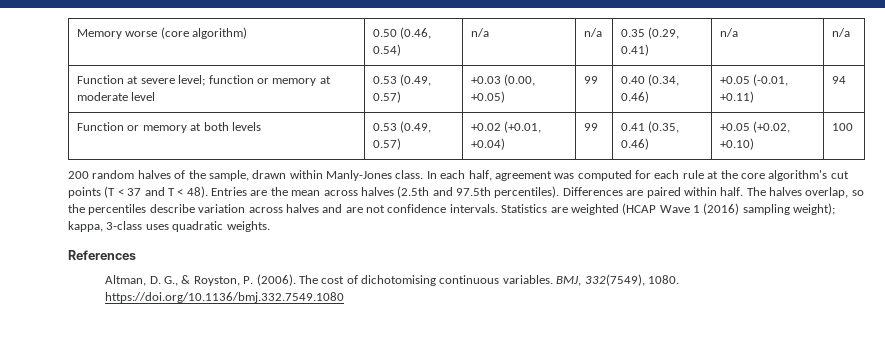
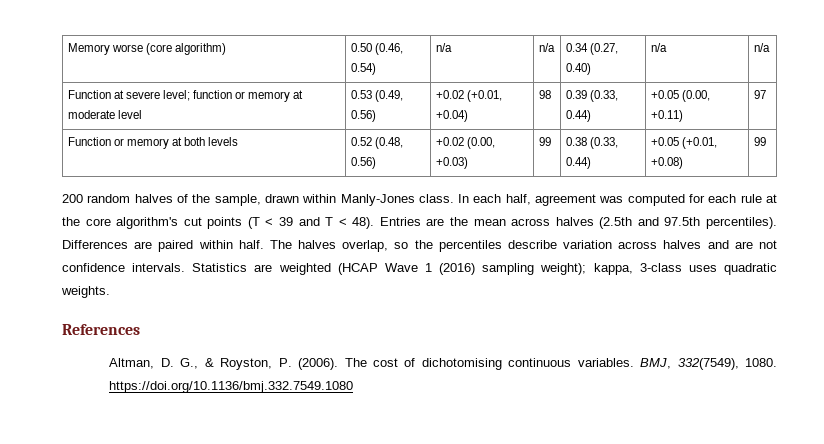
- Memory worse (core algorithm) | 0.50 (0.46, 0.54) | n/a | n/a | 0.35 (0.29, 0.41) | n/a | n/a
+ Memory worse (core algorithm) | 0.50 (0.46, 0.54) | n/a | n/a | 0.34 (0.27, 0.40) | n/a | n/a
- Function at severe level; function or memory at moderate level | 0.53 (0.49, 0.57) | +0.03 (0.00, +0.05) | 99 | 0.40 (0.34, 0.46) | +0.05 (-0.01, +0.11) | 94
+ Function at severe level; function or memory at moderate level | 0.53 (0.49, 0.56) | +0.02 (+0.01, +0.04) | 98 | 0.39 (0.33, 0.44) | +0.05 (0.00, +0.11) | 97
- Function or memory at both levels | 0.53 (0.49, 0.57) | +0.02 (+0.01, +0.04) | 99 | 0.41 (0.35, 0.46) | +0.05 (+0.02, +0.10) | 100
+ Function or memory at both levels | 0.52 (0.48, 0.56) | +0.02 (0.00, +0.03) | 99 | 0.38 (0.33, 0.44) | +0.05 (+0.01, +0.08) | 99
- In each half, agreement was computed for each rule at the core algorithm's cut points (T < 37 and T < 48).
+ In each half, agreement was computed for each rule at the core algorithm's cut points (T < 39 and T < 48).

